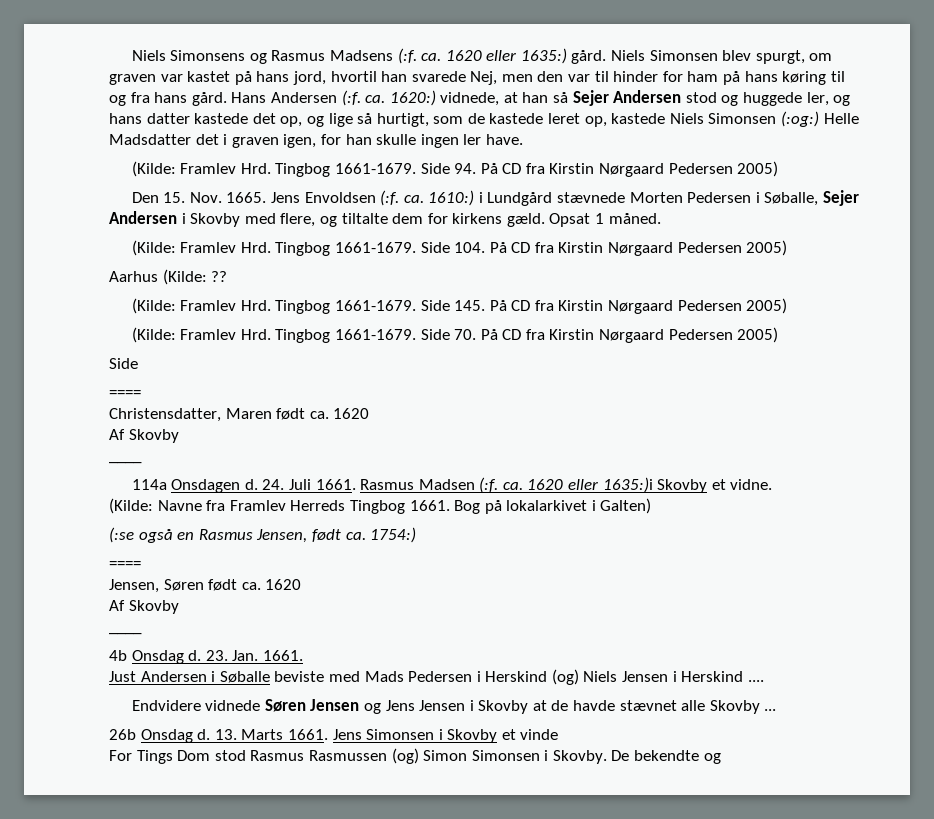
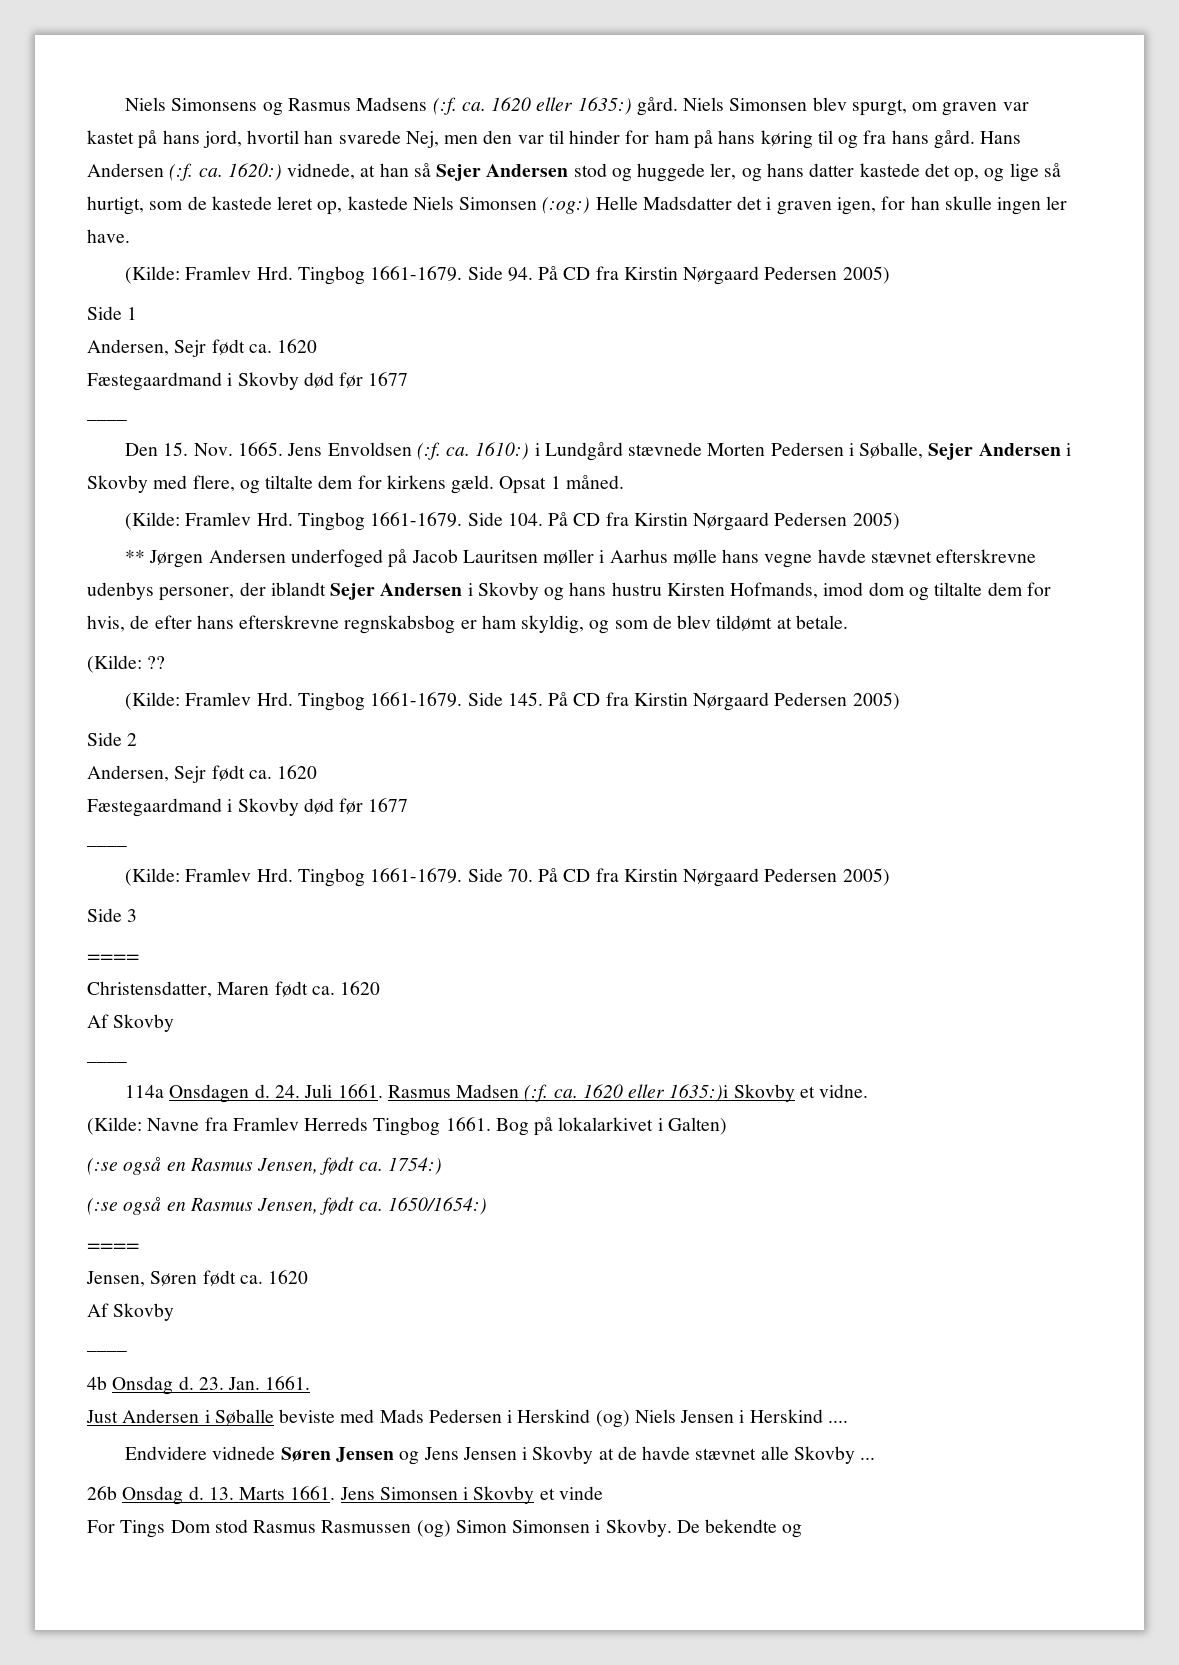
+ Side 1
+ Andersen, Sejr født ca. 1620
+ Fæstegaardmand i Skovby død før 1677
+ ____
- Aarhus (Kilde: ??
+ ** Jørgen Andersen underfoged på Jacob Lauritsen møller i Aarhus mølle hans vegne havde stævnet efterskrevne udenbys personer, der iblandt Sejer Andersen i Skovby og hans hustru Kirsten Hofmands, imod dom og tiltalte dem for hvis, de efter hans efterskrevne regnskabsbog er ham skyldig, og som de blev tildømt at betale.
+ (Kilde: ??
+ Side 2
+ Andersen, Sejr født ca. 1620
+ Fæstegaardmand i Skovby død før 1677
+ ____
  Side 70. På CD fra Kirstin Nørgaard Pedersen 2005)
- Side
+ Side 3
+ (:se også en Rasmus Jensen, født ca. 1650/1654:)

